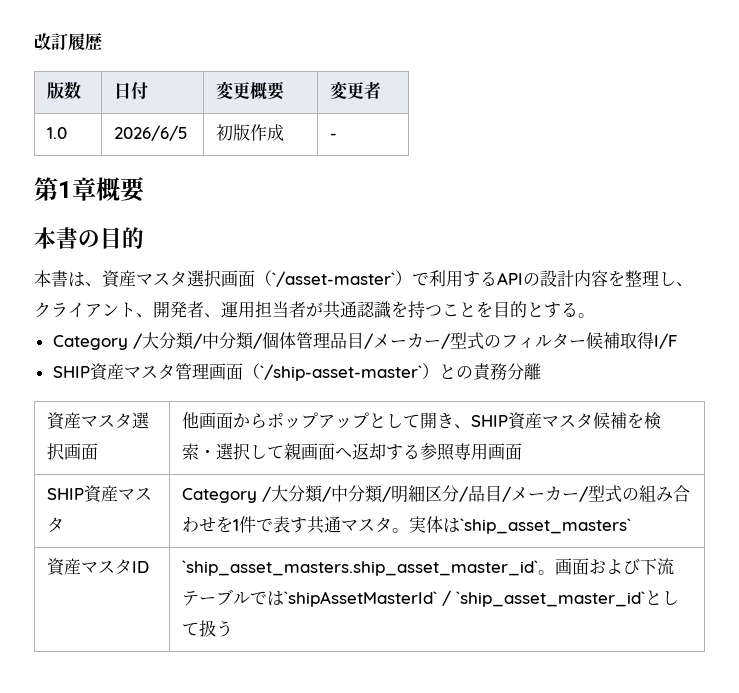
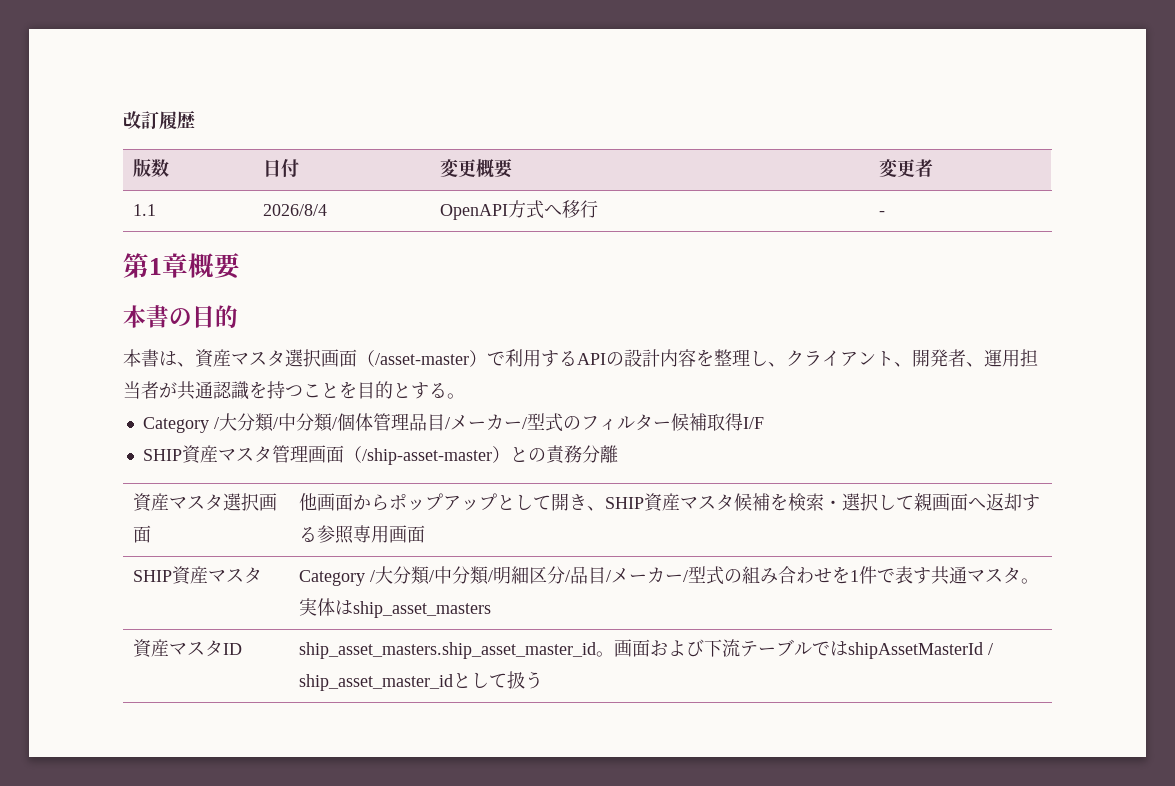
- 1.0 | 2026/6/5 | 初版作成 | -
+ 1.1 | 2026/8/4 | OpenAPI方式へ移行 | -
- 本書は、資産マスタ選択画面（`/asset-master`）で利用するAPIの設計内容を整理し、クライアント、開発者、運用担当者が共通認識を持つことを目的とする。
+ 本書は、資産マスタ選択画面（/asset-master）で利用するAPIの設計内容を整理し、クライアント、開発者、運用担当者が共通認識を持つことを目的とする。
- SHIP資産マスタ管理画面（`/ship-asset-master`）との責務分離
+ SHIP資産マスタ管理画面（/ship-asset-master）との責務分離
- SHIP資産マスタ | Category /大分類/中分類/明細区分/品目/メーカー/型式の組み合わせを1件で表す共通マスタ。実体は`ship_asset_masters`
+ SHIP資産マスタ | Category /大分類/中分類/明細区分/品目/メーカー/型式の組み合わせを1件で表す共通マスタ。実体はship_asset_masters
- 資産マスタID | `ship_asset_masters.ship_asset_master_id`。画面および下流テーブルでは`shipAssetMasterId` / `ship_asset_master_id`として扱う
+ 資産マスタID | ship_asset_masters.ship_asset_master_id。画面および下流テーブルではshipAssetMasterId / ship_asset_master_idとして扱う

